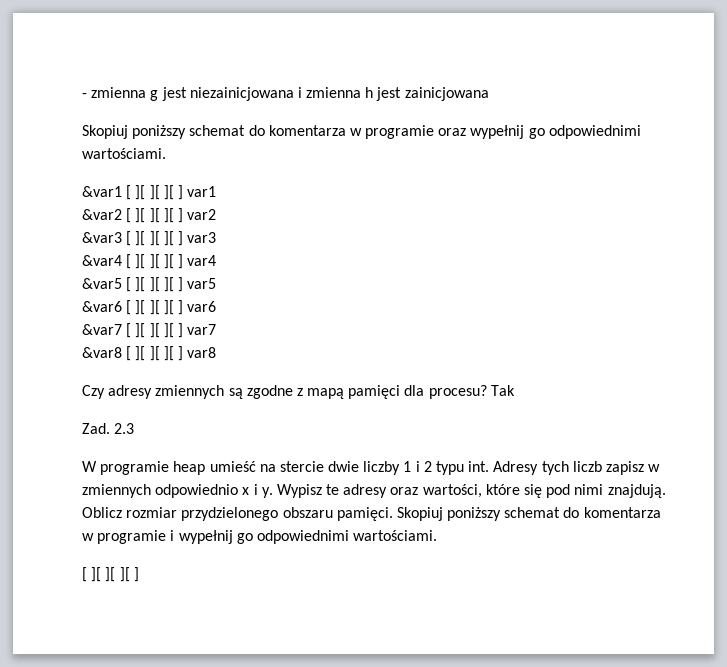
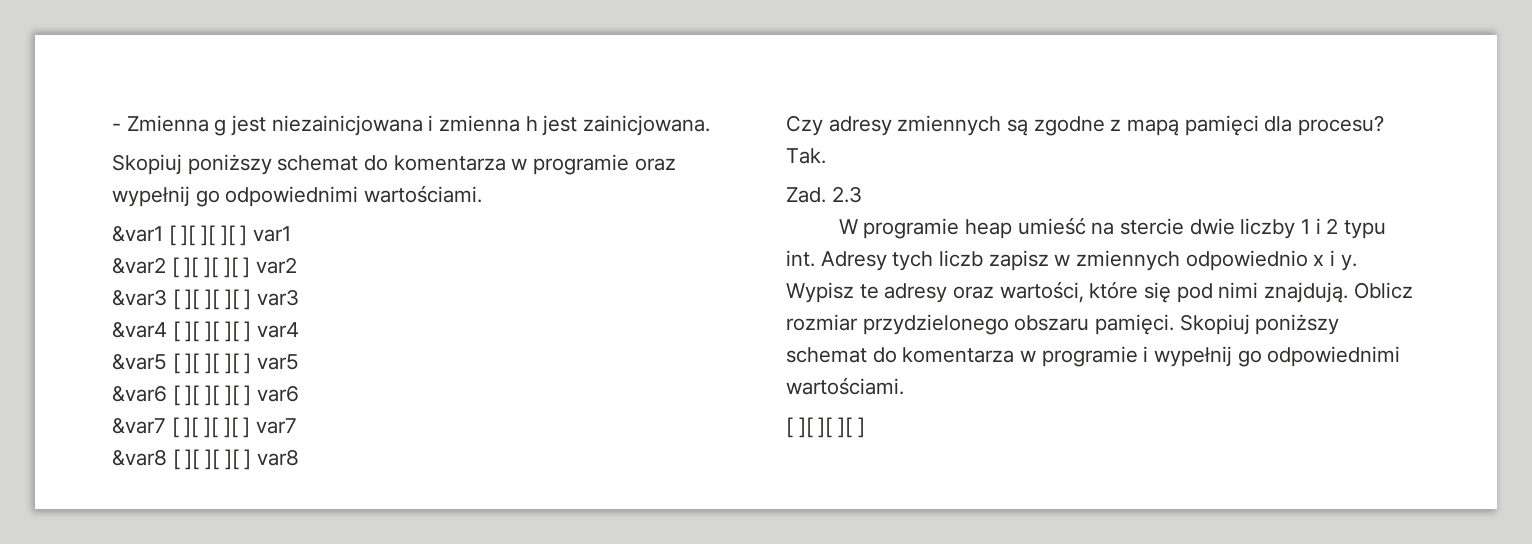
- - zmienna g jest niezainicjowana i zmienna h jest zainicjowana
+ - Zmienna g jest niezainicjowana i zmienna h jest zainicjowana.
- Tak
+ Tak.

